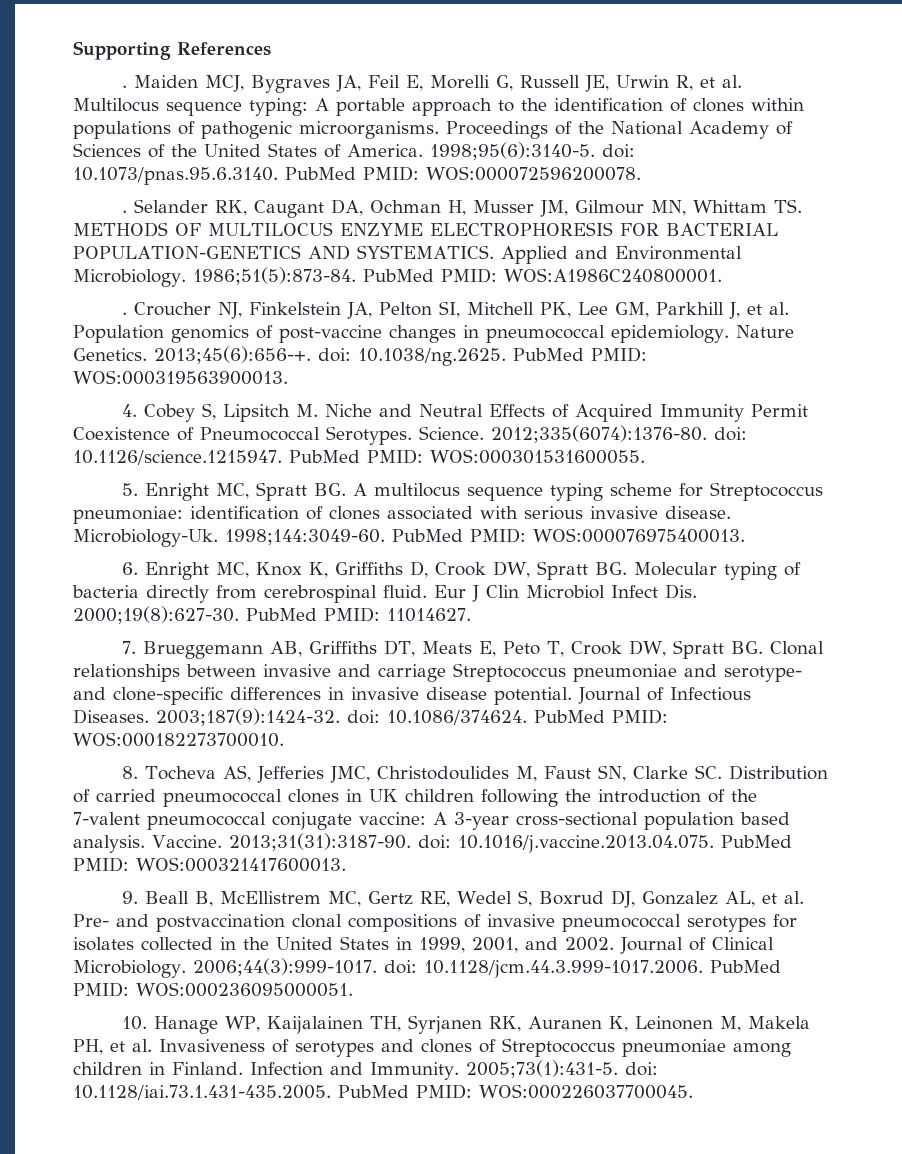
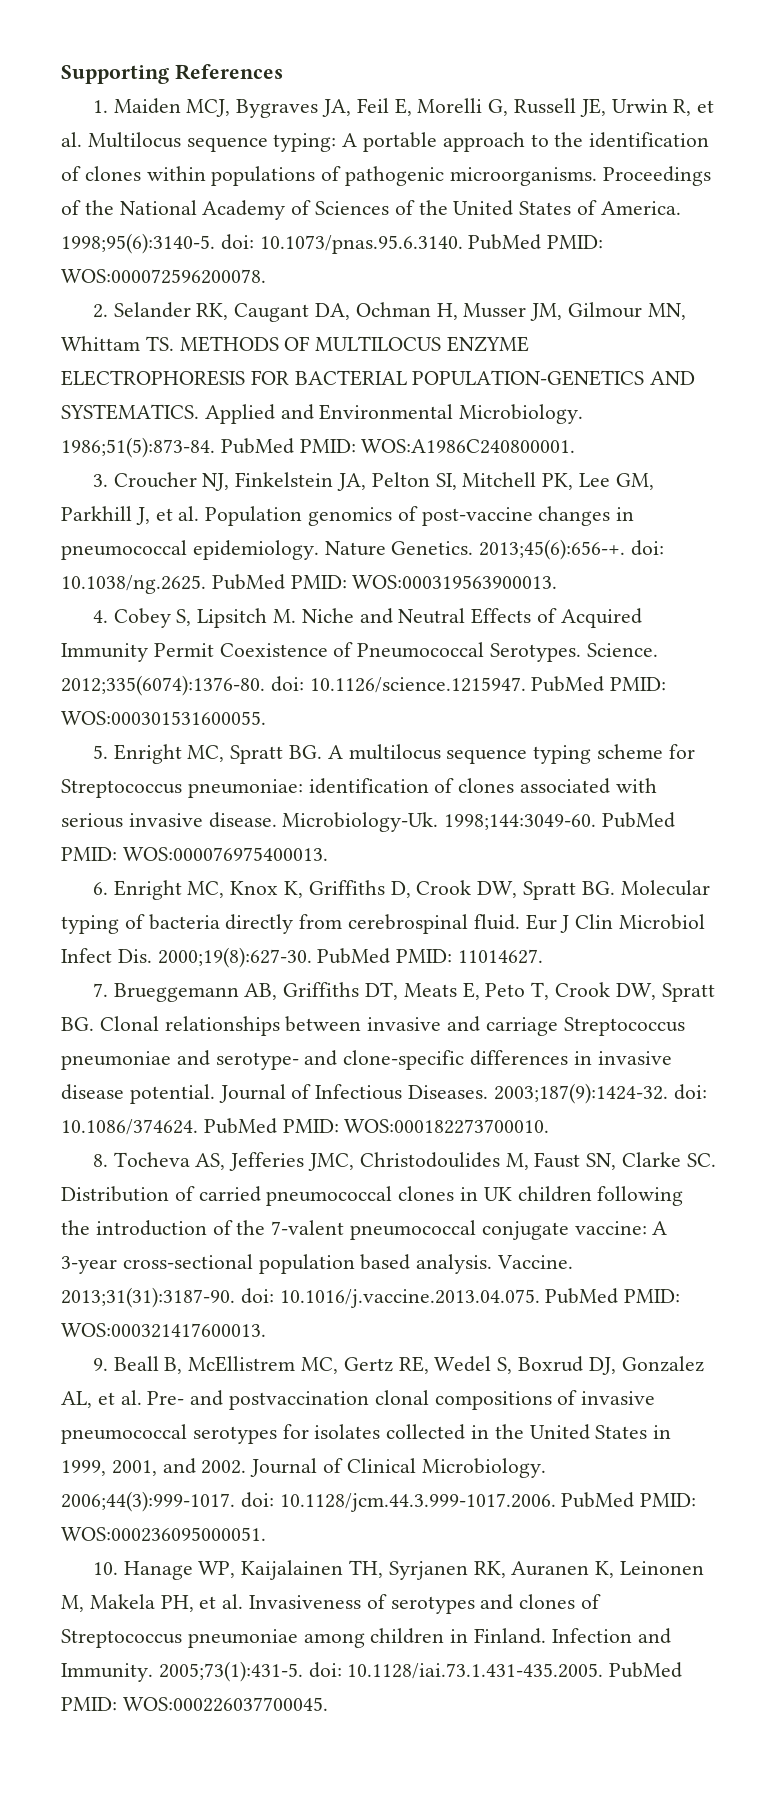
- . Maiden MCJ, Bygraves JA, Feil E, Morelli G, Russell JE, Urwin R, et al. Multilocus sequence typing: A portable approach to the identification of clones within populations of pathogenic microorganisms.
+ 1. Maiden MCJ, Bygraves JA, Feil E, Morelli G, Russell JE, Urwin R, et al. Multilocus sequence typing: A portable approach to the identification of clones within populations of pathogenic microorganisms.
- . Selander RK, Caugant DA, Ochman H, Musser JM, Gilmour MN, Whittam TS. METHODS OF MULTILOCUS ENZYME ELECTROPHORESIS FOR BACTERIAL POPULATION-GENETICS AND SYSTEMATICS.
+ 2. Selander RK, Caugant DA, Ochman H, Musser JM, Gilmour MN, Whittam TS. METHODS OF MULTILOCUS ENZYME ELECTROPHORESIS FOR BACTERIAL POPULATION-GENETICS AND SYSTEMATICS.
- . Croucher NJ, Finkelstein JA, Pelton SI, Mitchell PK, Lee GM, Parkhill J, et al. Population genomics of post-vaccine changes in pneumococcal epidemiology.
+ 3. Croucher NJ, Finkelstein JA, Pelton SI, Mitchell PK, Lee GM, Parkhill J, et al. Population genomics of post-vaccine changes in pneumococcal epidemiology.

